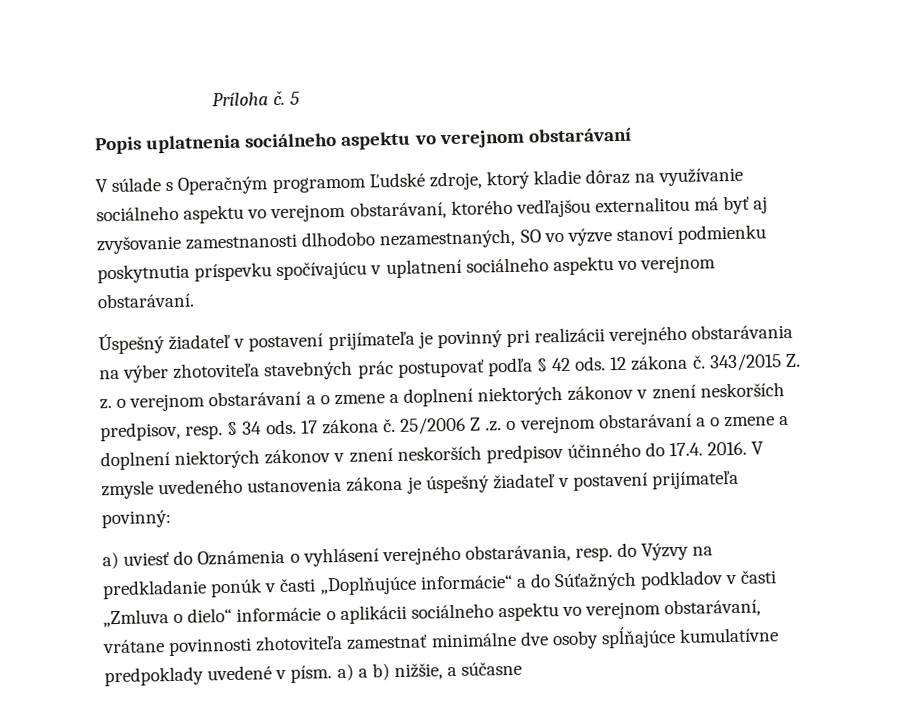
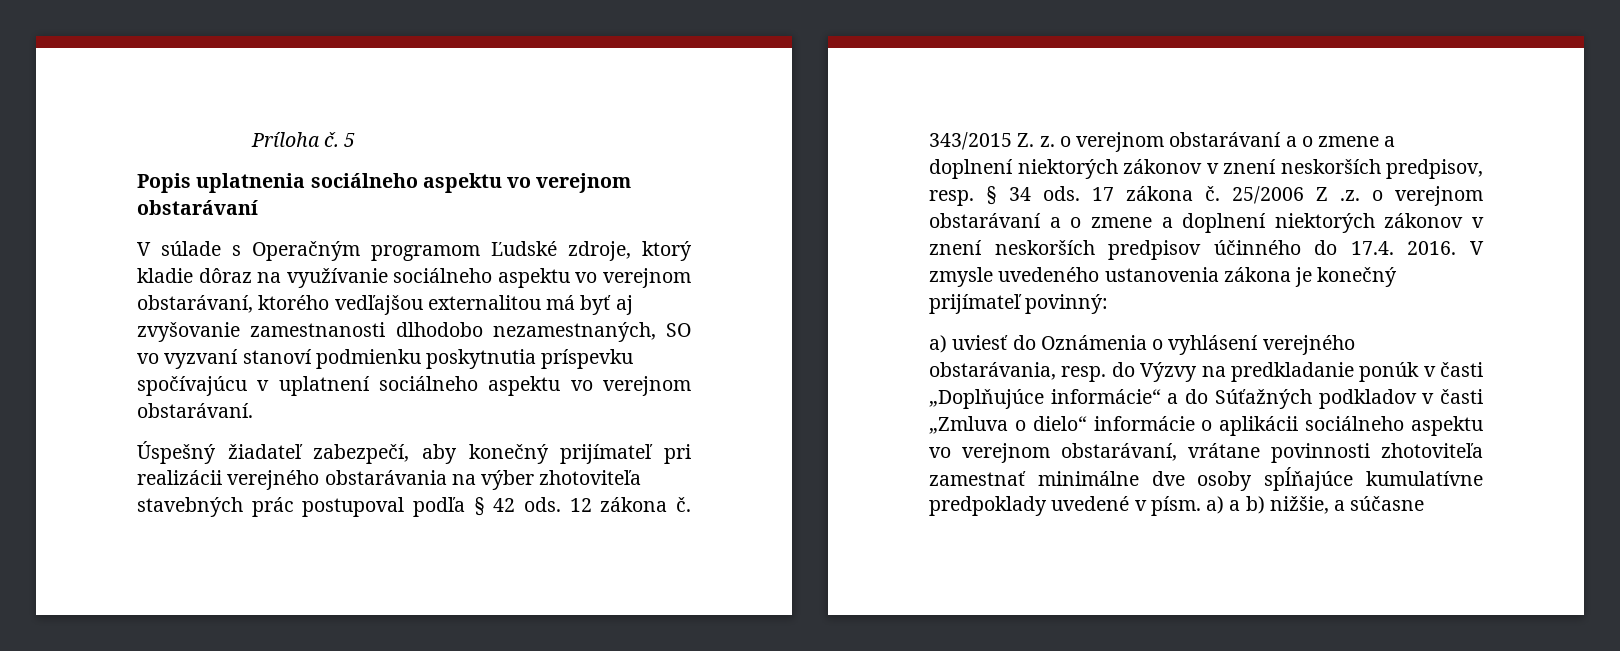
- V súlade s Operačným programom Ľudské zdroje, ktorý kladie dôraz na využívanie sociálneho aspektu vo verejnom obstarávaní, ktorého vedľajšou externalitou má byť aj zvyšovanie zamestnanosti dlhodobo nezamestnaných, SO vo výzve stanoví podmienku poskytnutia príspevku spočívajúcu v uplatnení sociálneho aspektu vo verejnom obstarávaní.
+ V súlade s Operačným programom Ľudské zdroje, ktorý kladie dôraz na využívanie sociálneho aspektu vo verejnom obstarávaní, ktorého vedľajšou externalitou má byť aj zvyšovanie zamestnanosti dlhodobo nezamestnaných, SO vo vyzvaní stanoví podmienku poskytnutia príspevku spočívajúcu v uplatnení sociálneho aspektu vo verejnom obstarávaní.
- Úspešný žiadateľ v postavení prijímateľa je povinný pri realizácii verejného obstarávania na výber zhotoviteľa stavebných prác postupovať podľa § 42 ods.
+ Úspešný žiadateľ zabezpečí, aby konečný prijímateľ pri realizácii verejného obstarávania na výber zhotoviteľa stavebných prác postupoval podľa § 42 ods.
- V zmysle uvedeného ustanovenia zákona je úspešný žiadateľ v postavení prijímateľa povinný:
+ V zmysle uvedeného ustanovenia zákona je konečný prijímateľ povinný:

